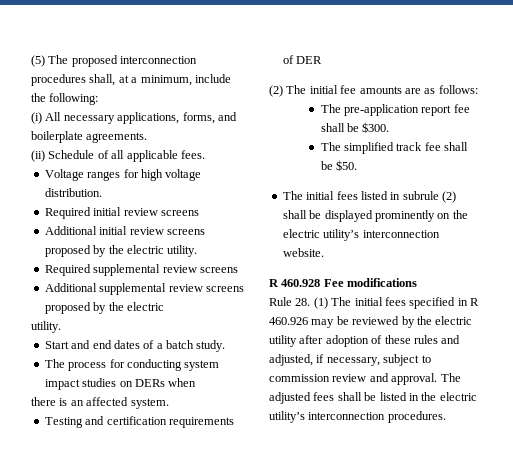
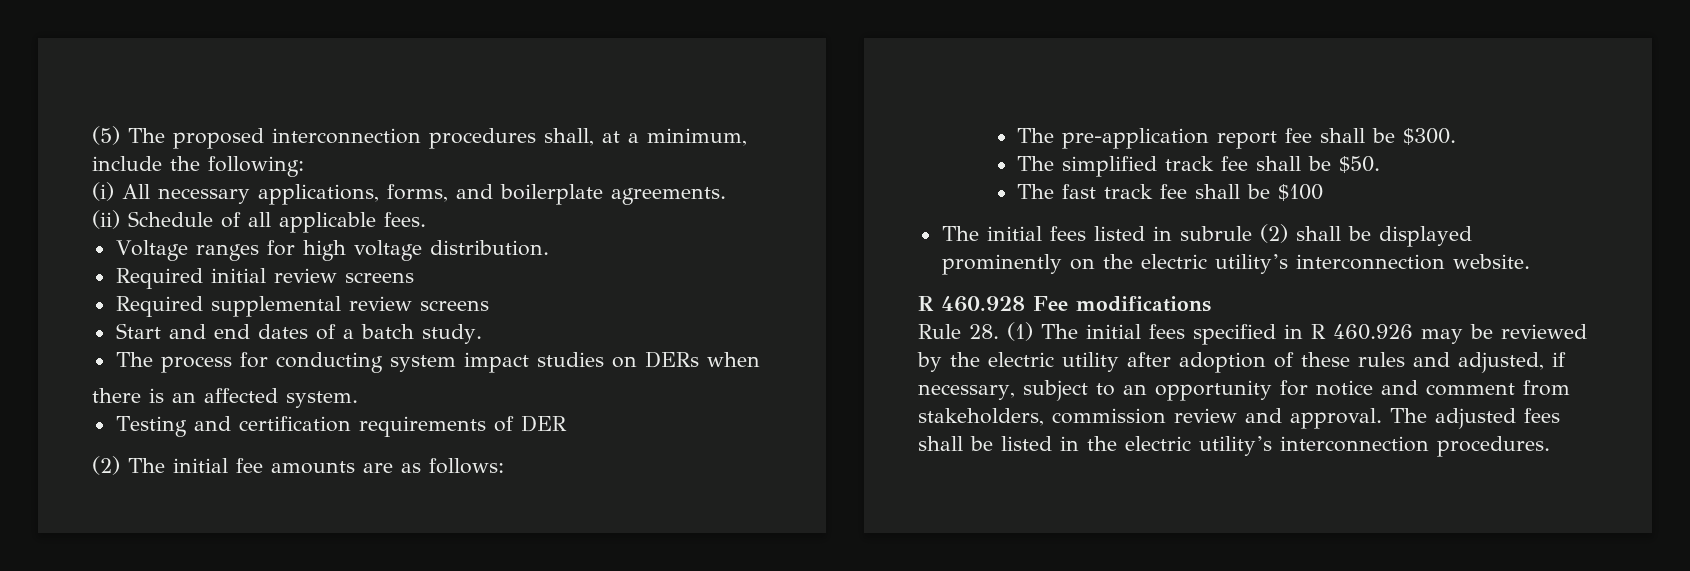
- Additional initial review screens proposed by the electric utility.
  Required supplemental review screens
- Additional supplemental review screens proposed by the electric
- utility.
+ The fast track fee shall be $100
- Rule 28. (1) The initial fees specified in R 460.926 may be reviewed by the electric utility after adoption of these rules and adjusted, if necessary, subject to commission review and approval.
+ Rule 28. (1) The initial fees specified in R 460.926 may be reviewed by the electric utility after adoption of these rules and adjusted, if necessary, subject to an opportunity for notice and comment from stakeholders, commission review and approval.

